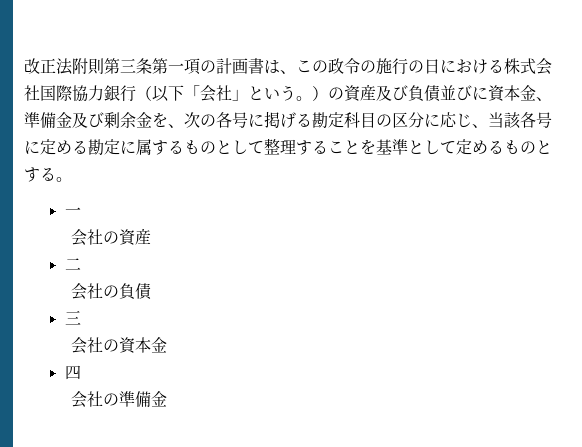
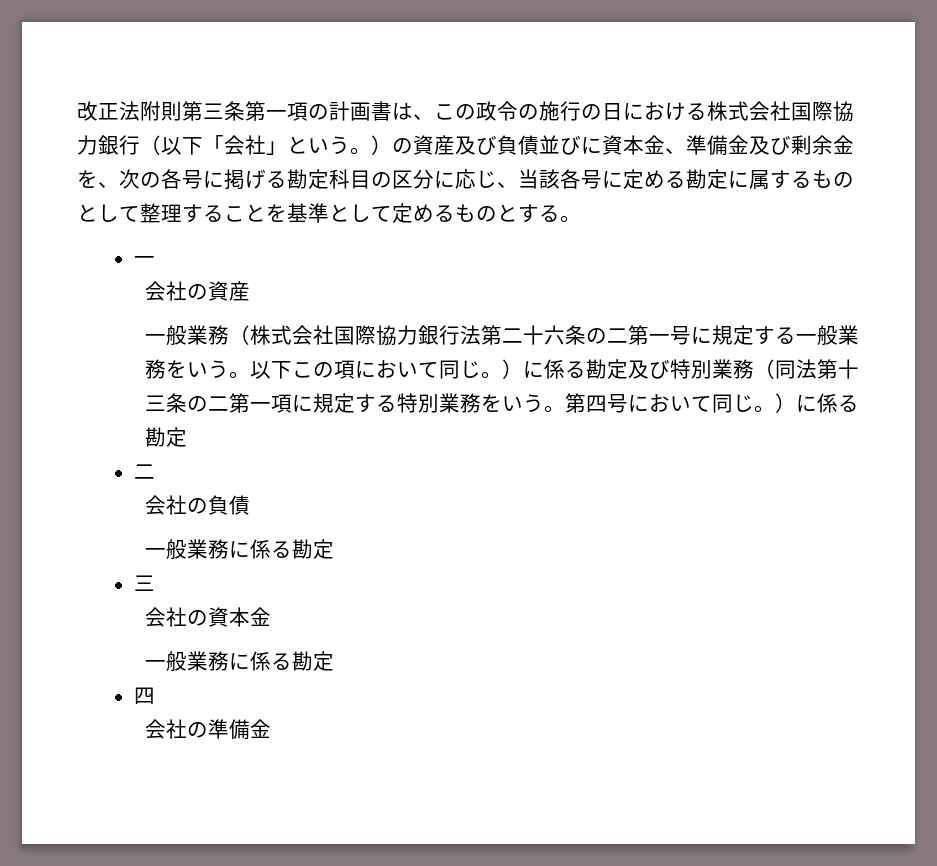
+ 一般業務（株式会社国際協力銀行法第二十六条の二第一号に規定する一般業務をいう。以下この項において同じ。）に係る勘定及び特別業務（同法第十三条の二第一項に規定する特別業務をいう。第四号において同じ。）に係る勘定
  会社の負債
+ 一般業務に係る勘定
  会社の資本金
+ 一般業務に係る勘定

